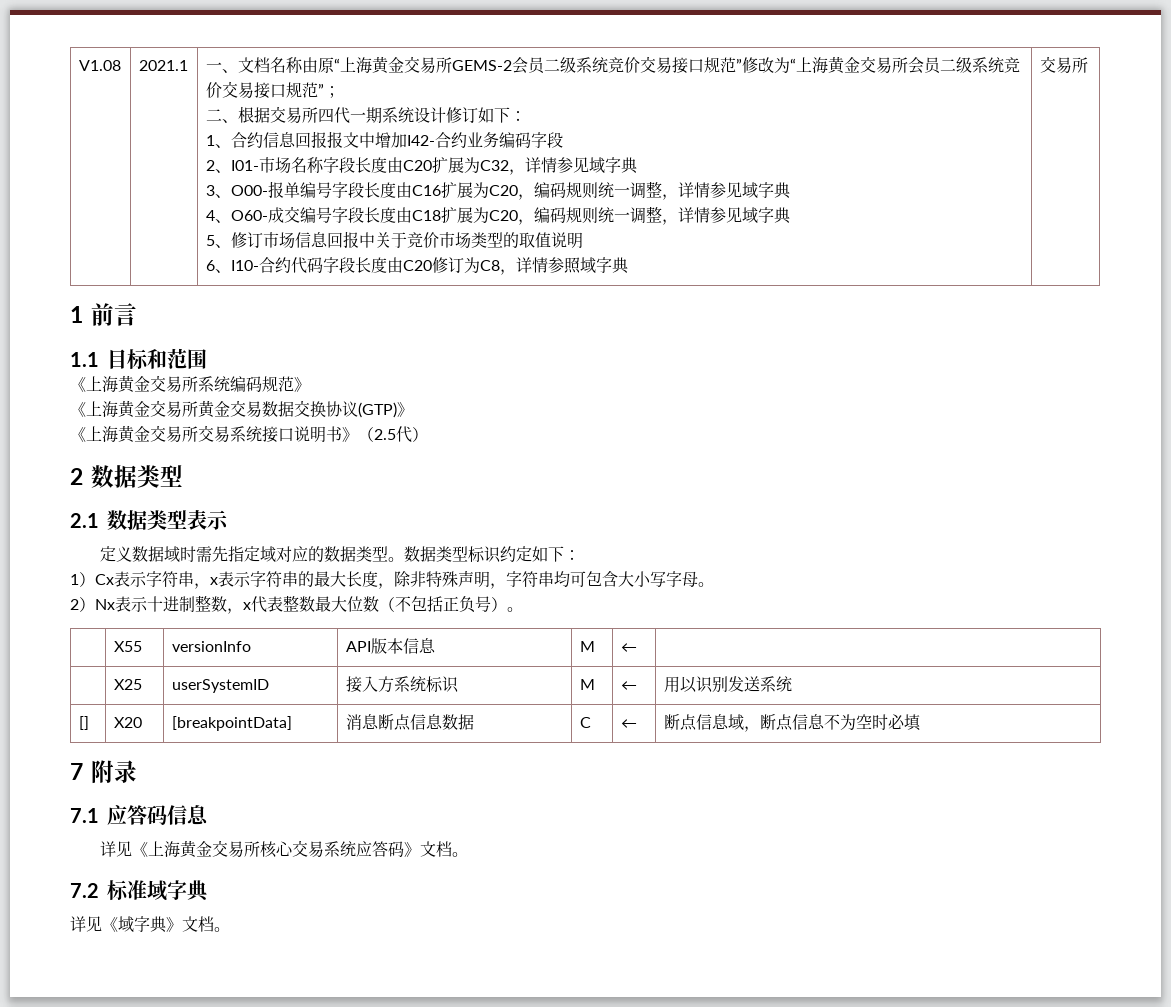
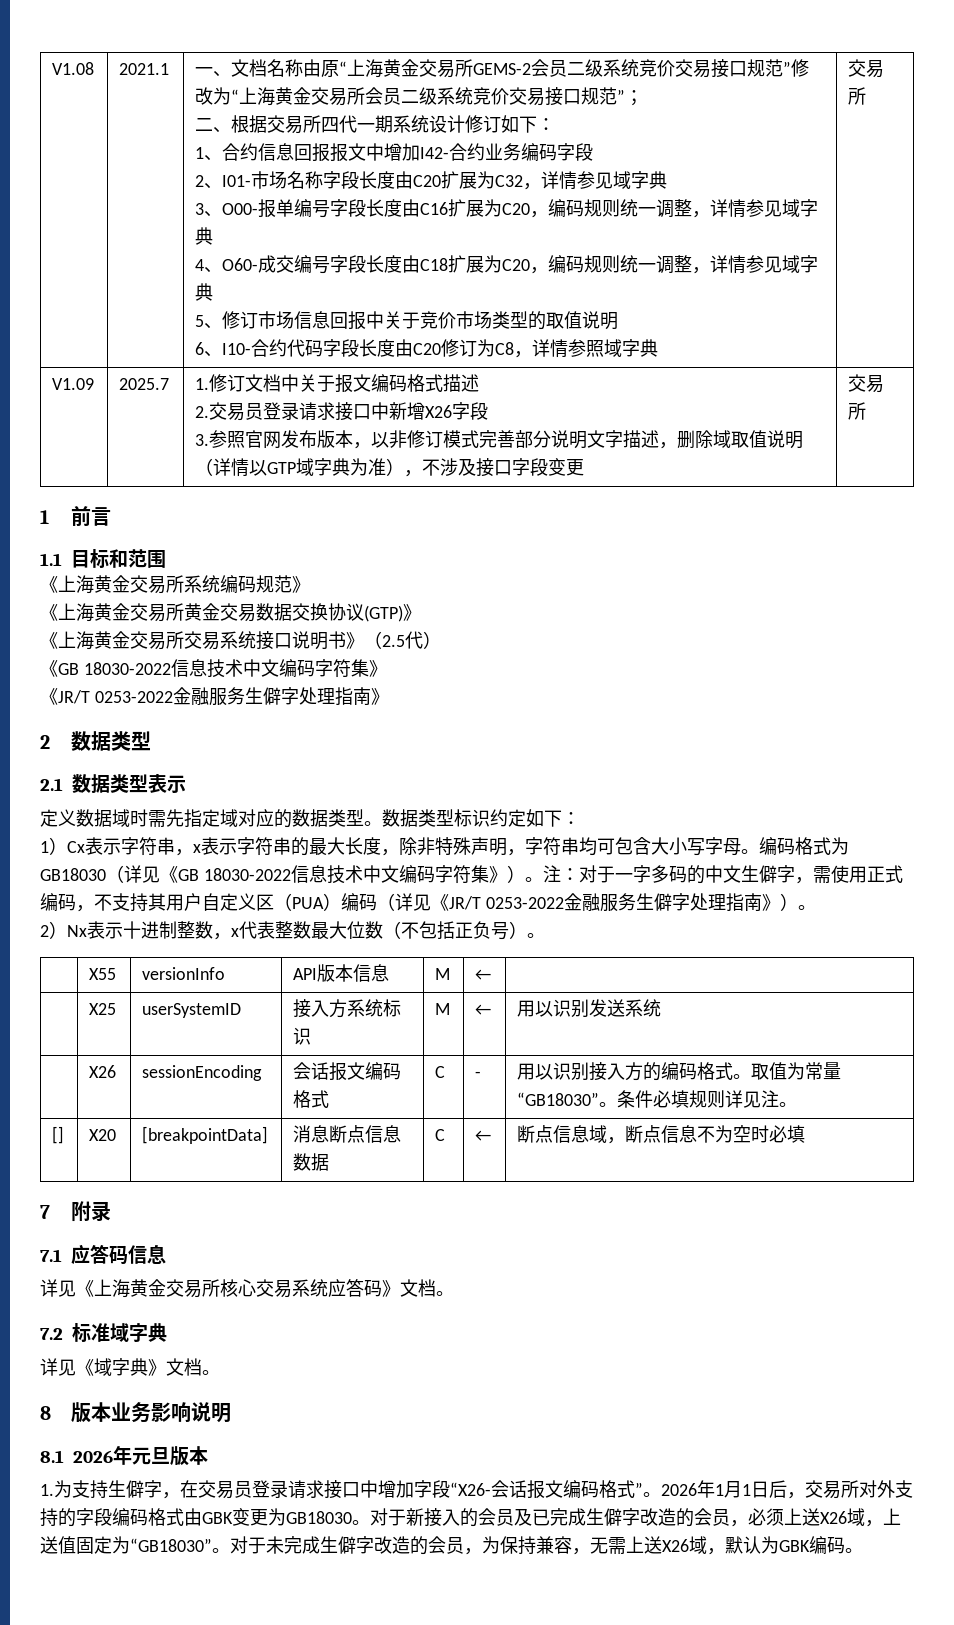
+ V1.09 | 2025.7 | 1.修订文档中关于报文编码格式描述
+ 2.交易员登录请求接口中新增X26字段
+ 3.参照官网发布版本，以非修订模式完善部分说明文字描述，删除域取值说明（详情以GTP域字典为准），不涉及接口字段变更 | 交易所
  《上海黄金交易所交易系统接口说明书》（2.5代）
+ 《GB 18030-2022信息技术中文编码字符集》
+ 《JR/T 0253-2022金融服务生僻字处理指南》
+ 编码格式为GB18030（详见《GB 18030-2022信息技术中文编码字符集》）。注：对于一字多码的中文生僻字，需使用正式编码，不支持其用户自定义区（PUA）编码（详见《JR/T 0253-2022金融服务生僻字处理指南》）。
+ | X26 | sessionEncoding | 会话报文编码格式 | C | - | 用以识别接入方的编码格式。取值为常量“GB18030”。条件必填规则详见注。
+ 8版本业务影响说明
+ 8.1 2026年元旦版本
+ 1.为支持生僻字，在交易员登录请求接口中增加字段“X26-会话报文编码格式”。2026年1月1日后，交易所对外支持的字段编码格式由GBK变更为GB18030。对于新接入的会员及已完成生僻字改造的会员，必须上送X26域，上送值固定为“GB18030”。对于未完成生僻字改造的会员，为保持兼容，无需上送X26域，默认为GBK编码。

